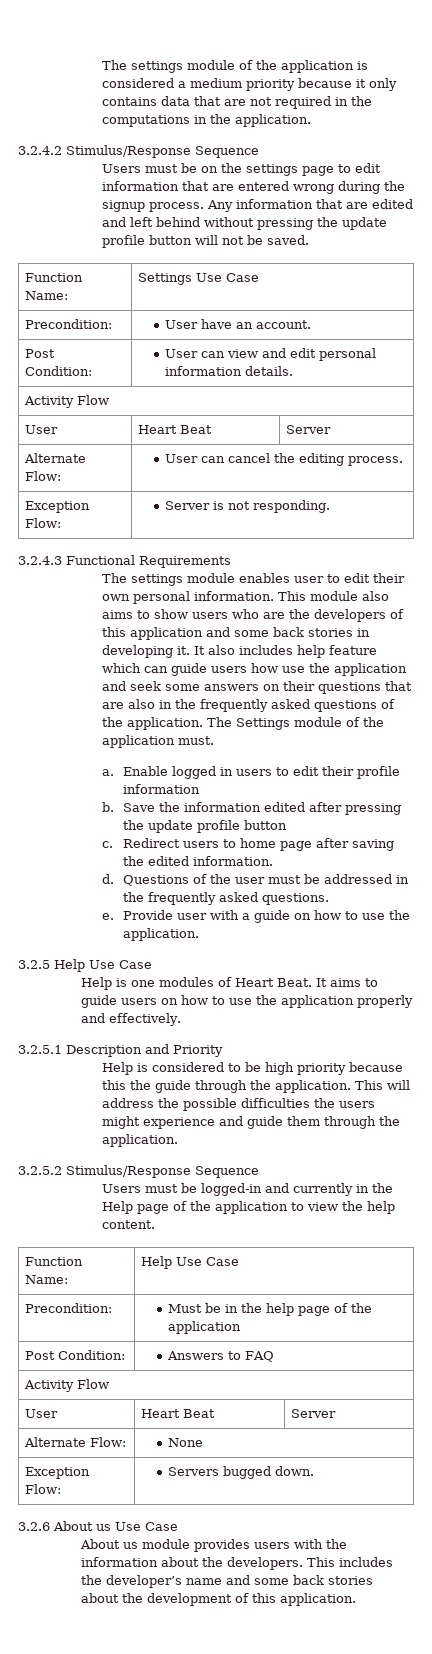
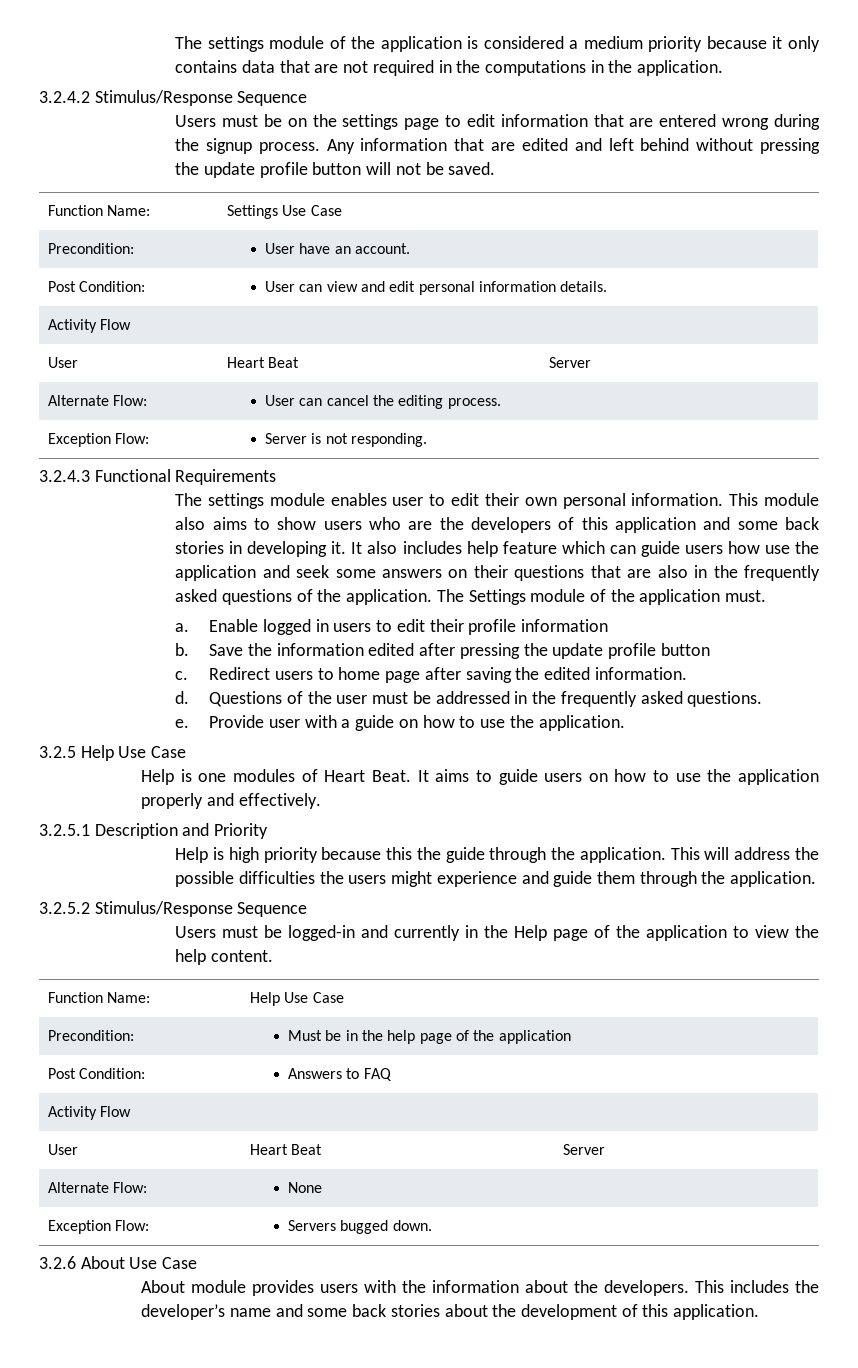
- Help is considered to be high priority because this the guide through the application.
+ Help is high priority because this the guide through the application.
- 3.2.6 About us Use Case
+ 3.2.6 About Use Case
- About us module provides users with the information about the developers.
+ About module provides users with the information about the developers.

